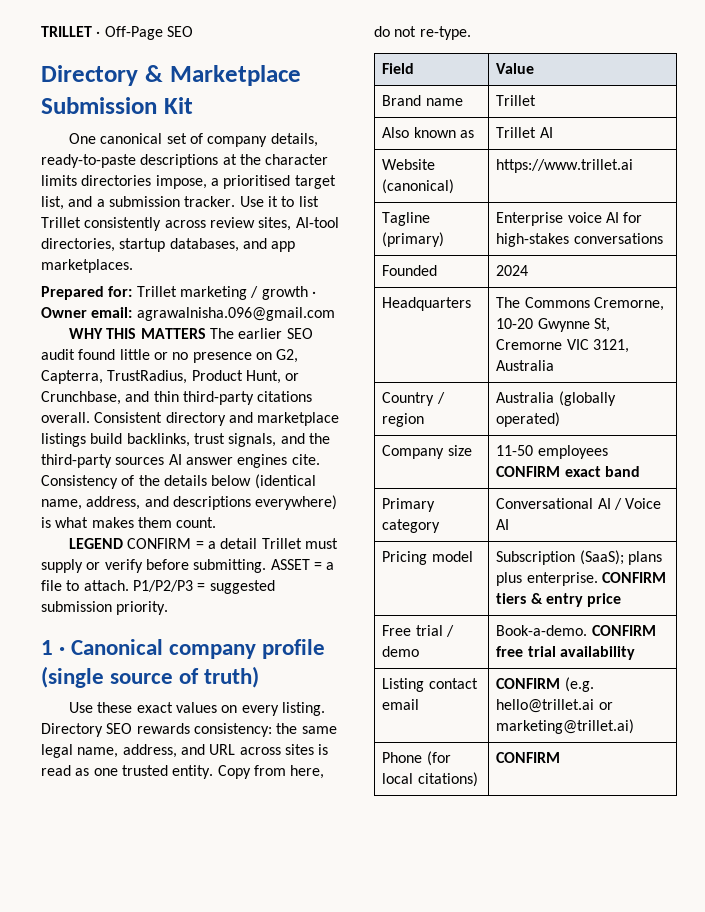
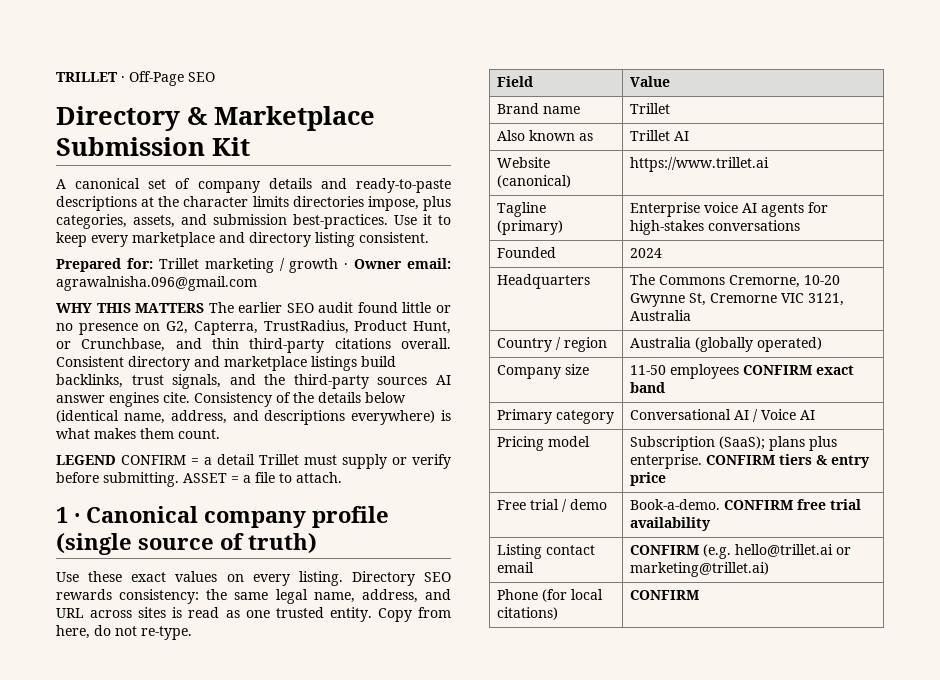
- One canonical set of company details, ready-to-paste descriptions at the character limits directories impose, a prioritised target list, and a submission tracker. Use it to list Trillet consistently across review sites, AI-tool directories, startup databases, and app marketplaces.
+ A canonical set of company details and ready-to-paste descriptions at the character limits directories impose, plus categories, assets, and submission best-practices. Use it to keep every marketplace and directory listing consistent.
- P1/P2/P3 = suggested submission priority.
- Tagline (primary) | Enterprise voice AI for high-stakes conversations
+ Tagline (primary) | Enterprise voice AI agents for high-stakes conversations

